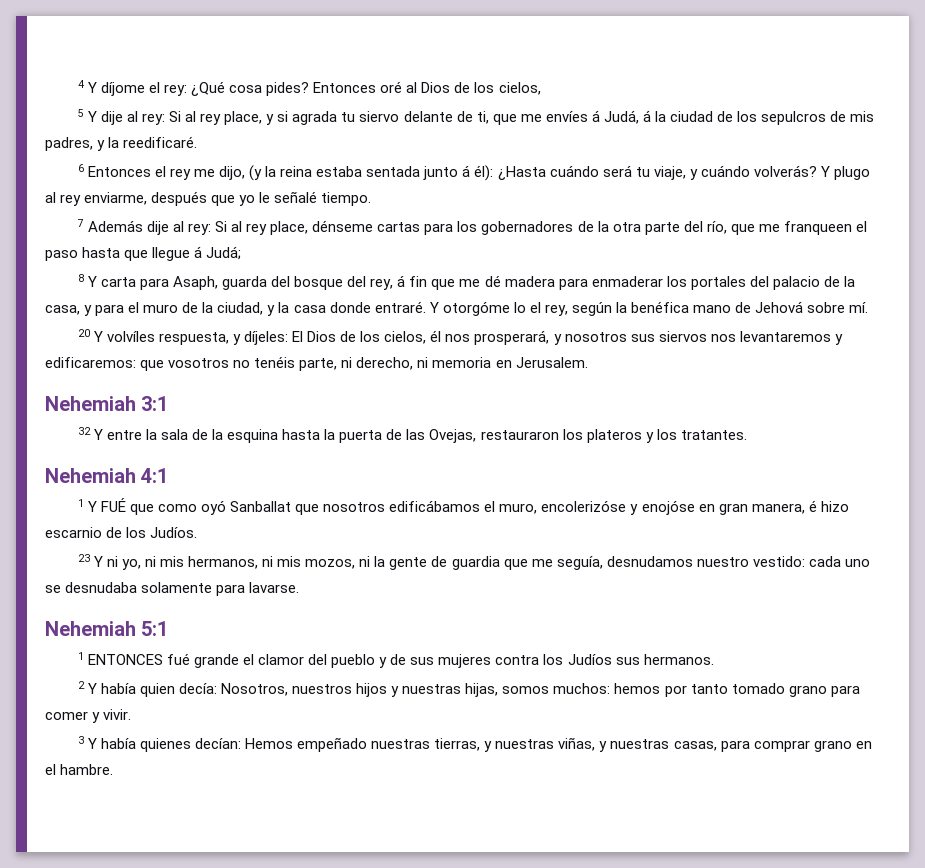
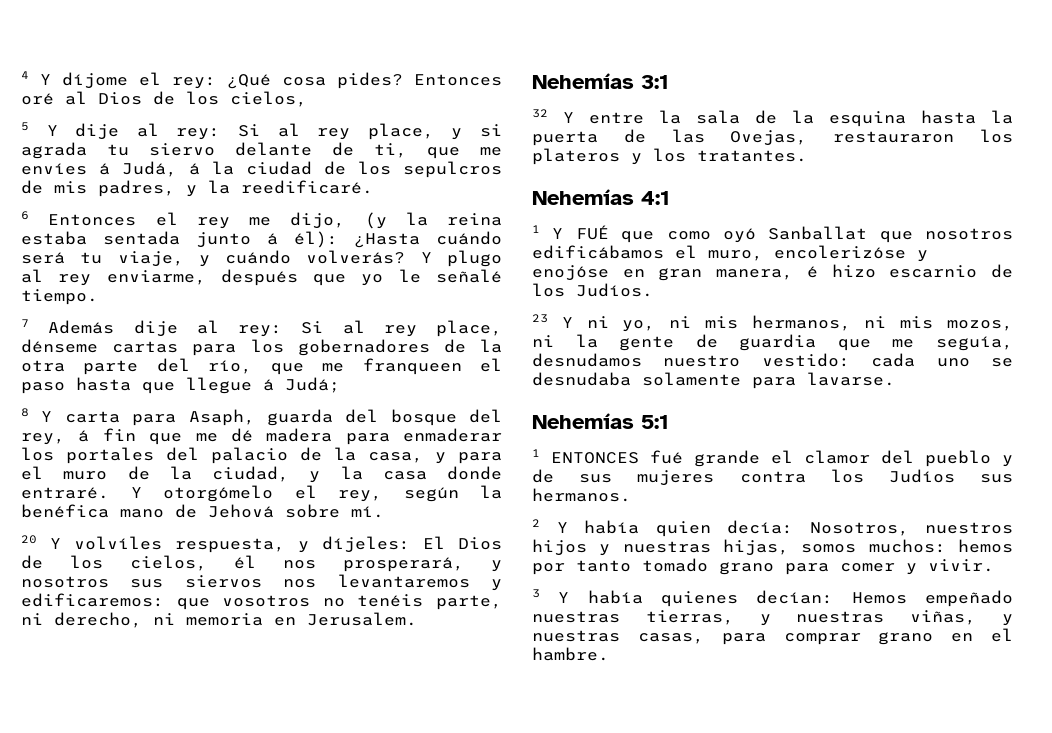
- Y otorgóme lo el rey, según la benéfica mano de Jehová sobre mí.
+ Y otorgómelo el rey, según la benéfica mano de Jehová sobre mí.
- Nehemiah 3:1
+ Nehemías 3:1
- Nehemiah 4:1
+ Nehemías 4:1
- Nehemiah 5:1
+ Nehemías 5:1

